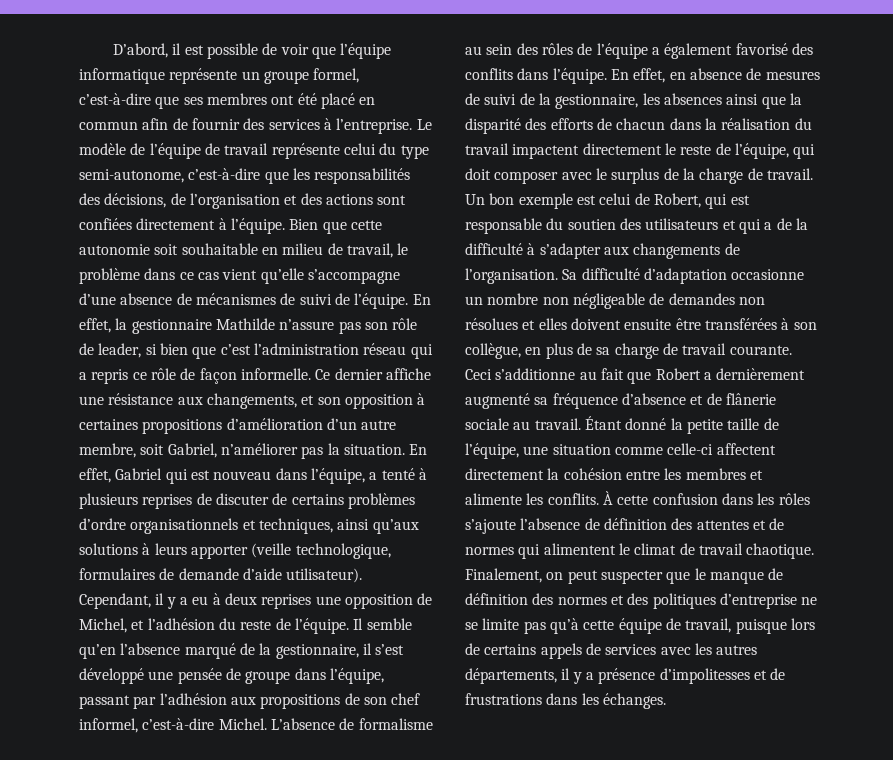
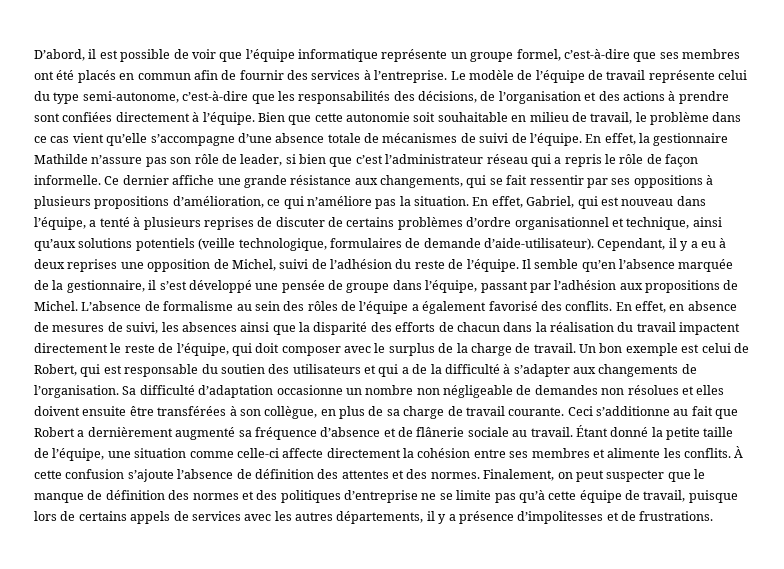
- D’abord, il est possible de voir que l’équipe informatique représente un groupe formel, c’est-à-dire que ses membres ont été placé en commun afin de fournir des services à l’entreprise.
+ D’abord, il est possible de voir que l’équipe informatique représente un groupe formel, c’est-à-dire que ses membres ont été placés en commun afin de fournir des services à l’entreprise.
- Le modèle de l’équipe de travail représente celui du type semi-autonome, c’est-à-dire que les responsabilités des décisions, de l’organisation et des actions sont confiées directement à l’équipe.
+ Le modèle de l’équipe de travail représente celui du type semi-autonome, c’est-à-dire que les responsabilités des décisions, de l’organisation et des actions à prendre sont confiées directement à l’équipe.
- Bien que cette autonomie soit souhaitable en milieu de travail, le problème dans ce cas vient qu’elle s’accompagne d’une absence de mécanismes de suivi de l’équipe.
+ Bien que cette autonomie soit souhaitable en milieu de travail, le problème dans ce cas vient qu’elle s’accompagne d’une absence totale de mécanismes de suivi de l’équipe.
- En effet, la gestionnaire Mathilde n’assure pas son rôle de leader, si bien que c’est l’administration réseau qui a repris ce rôle de façon informelle.
+ En effet, la gestionnaire Mathilde n’assure pas son rôle de leader, si bien que c’est l’administrateur réseau qui a repris le rôle de façon informelle.
- Ce dernier affiche une résistance aux changements, et son opposition à certaines propositions d’amélioration d’un autre membre, soit Gabriel, n’améliorer pas la situation.
+ Ce dernier affiche une grande résistance aux changements, qui se fait ressentir par ses oppositions à plusieurs propositions d’amélioration, ce qui n’améliore pas la situation.
- En effet, Gabriel qui est nouveau dans l’équipe, a tenté à plusieurs reprises de discuter de certains problèmes d’ordre organisationnels et techniques, ainsi qu’aux solutions à leurs apporter (veille technologique, formulaires de demande d’aide utilisateur).
+ En effet, Gabriel, qui est nouveau dans l’équipe, a tenté à plusieurs reprises de discuter de certains problèmes d’ordre organisationnel et technique, ainsi qu’aux solutions potentiels (veille technologique, formulaires de demande d’aide-utilisateur).
- Cependant, il y a eu à deux reprises une opposition de Michel, et l’adhésion du reste de l’équipe.
+ Cependant, il y a eu à deux reprises une opposition de Michel, suivi de l’adhésion du reste de l’équipe.
- Il semble qu’en l’absence marqué de la gestionnaire, il s’est développé une pensée de groupe dans l’équipe, passant par l’adhésion aux propositions de son chef informel, c’est-à-dire Michel.
+ Il semble qu’en l’absence marquée de la gestionnaire, il s’est développé une pensée de groupe dans l’équipe, passant par l’adhésion aux propositions de Michel.
- L’absence de formalisme au sein des rôles de l’équipe a également favorisé des conflits dans l’équipe.
+ L’absence de formalisme au sein des rôles de l’équipe a également favorisé des conflits.
- En effet, en absence de mesures de suivi de la gestionnaire, les absences ainsi que la disparité des efforts de chacun dans la réalisation du travail impactent directement le reste de l’équipe, qui doit composer avec le surplus de la charge de travail.
+ En effet, en absence de mesures de suivi, les absences ainsi que la disparité des efforts de chacun dans la réalisation du travail impactent directement le reste de l’équipe, qui doit composer avec le surplus de la charge de travail.
- Étant donné la petite taille de l’équipe, une situation comme celle-ci affectent directement la cohésion entre les membres et alimente les conflits.
+ Étant donné la petite taille de l’équipe, une situation comme celle-ci affecte directement la cohésion entre ses membres et alimente les conflits.
- À cette confusion dans les rôles s’ajoute l’absence de définition des attentes et de normes qui alimentent le climat de travail chaotique.
+ À cette confusion s’ajoute l’absence de définition des attentes et des normes.
- Finalement, on peut suspecter que le manque de définition des normes et des politiques d’entreprise ne se limite pas qu’à cette équipe de travail, puisque lors de certains appels de services avec les autres départements, il y a présence d’impolitesses et de frustrations dans les échanges.
+ Finalement, on peut suspecter que le manque de définition des normes et des politiques d’entreprise ne se limite pas qu’à cette équipe de travail, puisque lors de certains appels de services avec les autres départements, il y a présence d’impolitesses et de frustrations.

